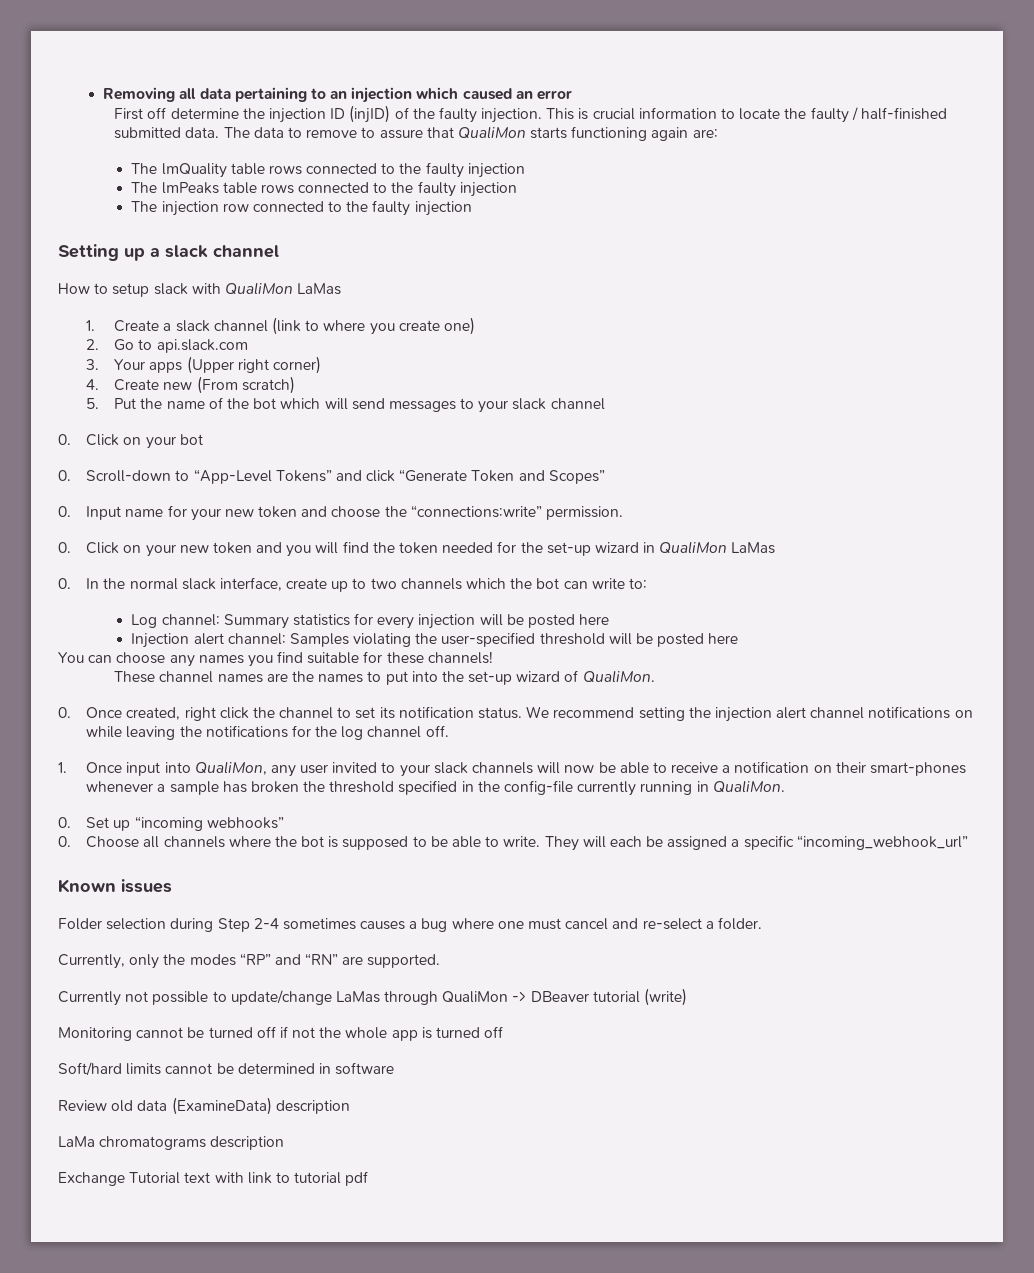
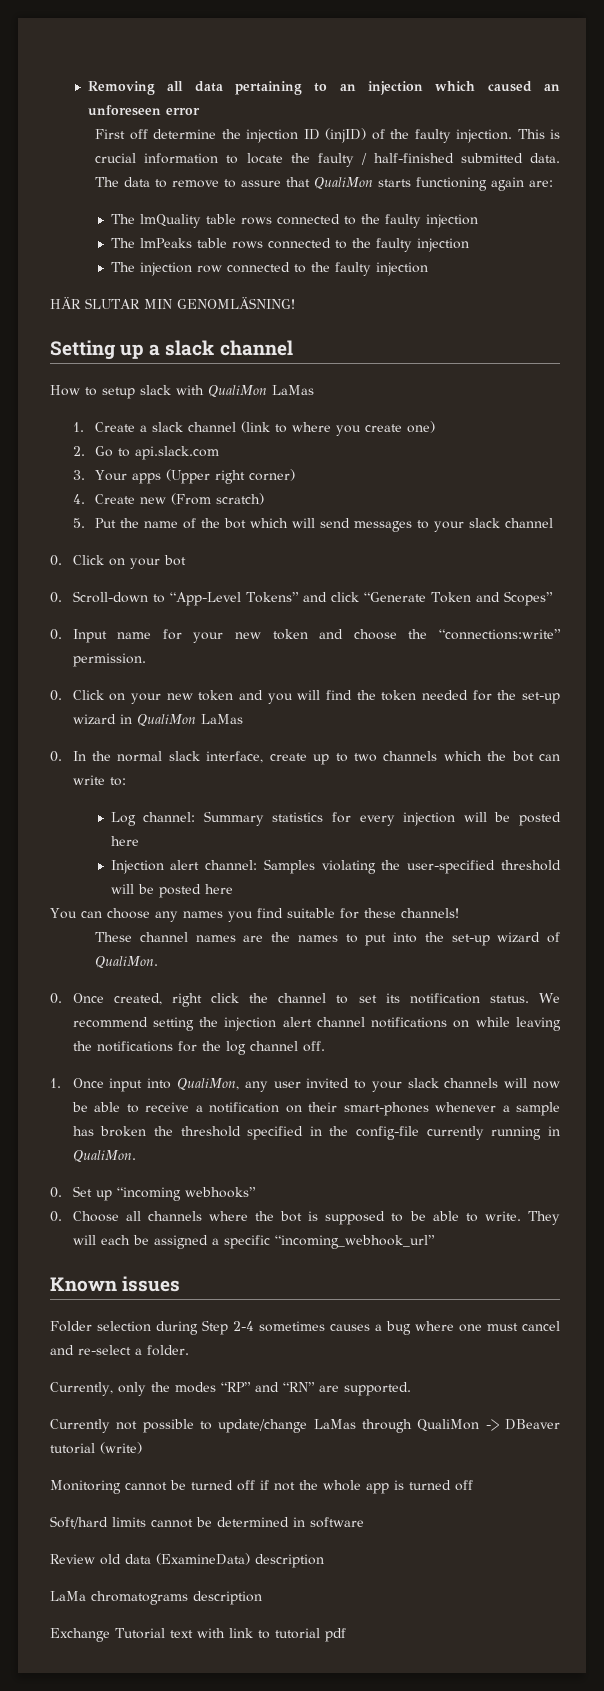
- Removing all data pertaining to an injection which caused an error
+ Removing all data pertaining to an injection which caused an unforeseen error
+ HÄR SLUTAR MIN GENOMLÄSNING!

